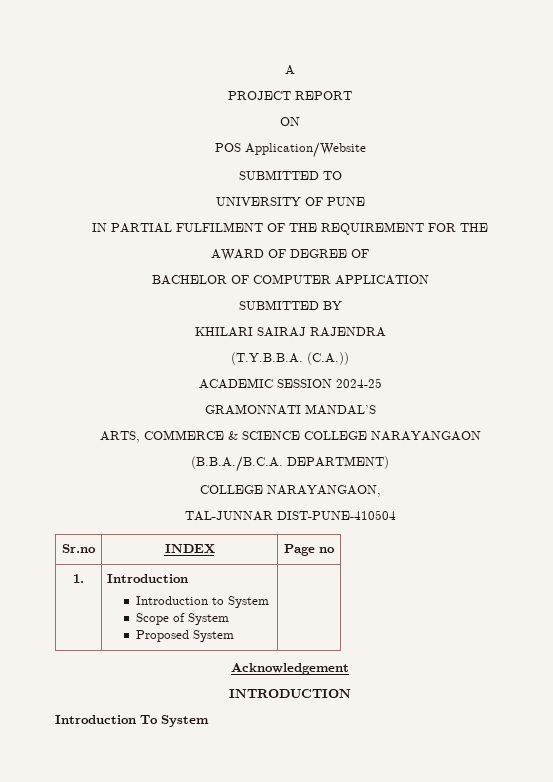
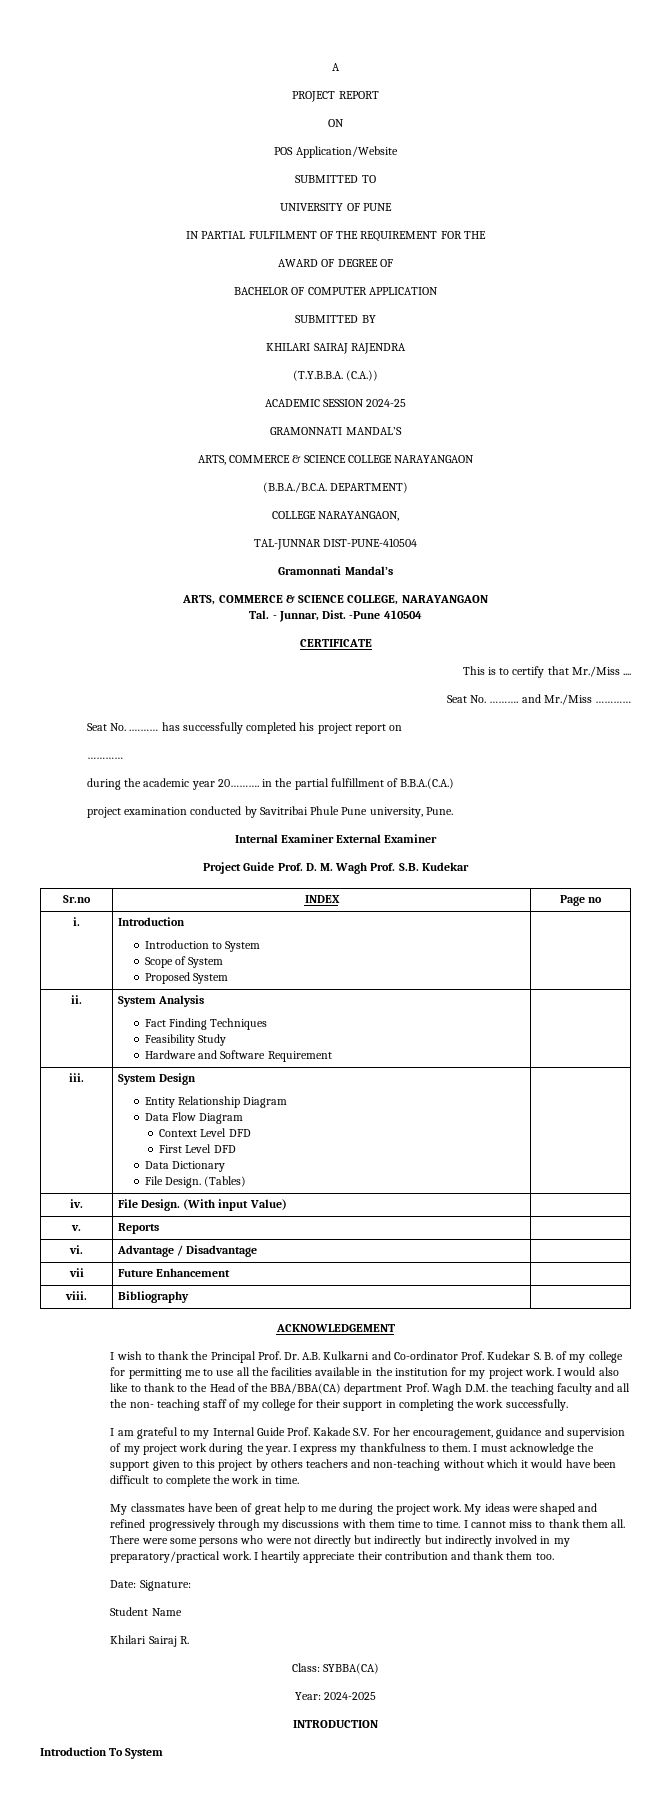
+ Gramonnati Mandal’s
+ ARTS, COMMERCE & SCIENCE COLLEGE, NARAYANGAON
+ Tal. - Junnar, Dist. -Pune 410504
+ CERTIFICATE
+ This is to certify that Mr./Miss ....
+ Seat No. ………. and Mr./Miss …………
+ Seat No. .……… has successfully completed his project report on
+ …………
+ during the academic year 20………. in the partial fulfillment of B.B.A.(C.A.)
+ project examination conducted by Savitribai Phule Pune university, Pune.
+ Internal Examiner External Examiner
+ Project Guide Prof. D. M. Wagh Prof. S.B. Kudekar
- 1. | Introduction
+ i. | Introduction
- Acknowledgement
+ ii. | System Analysis
+ Fact Finding Techniques
+ Feasibility Study
+ Hardware and Software Requirement |
+ iii. | System Design
+ Entity Relationship Diagram
+ Data Flow Diagram
+ Context Level DFD
+ First Level DFD
+ Data Dictionary
+ File Design. (Tables) |
+ iv. | File Design. (With input Value) |
+ v. | Reports |
+ vi. | Advantage / Disadvantage |
+ vii | Future Enhancement |
+ viii. | Bibliography |
+ ACKNOWLEDGEMENT
+ I wish to thank the Principal Prof. Dr. A.B. Kulkarni and Co-ordinator Prof. Kudekar S. B. of my college for permitting me to use all the facilities available in the institution for my project work. I would also like to thank to the Head of the BBA/BBA(CA) department Prof. Wagh D.M. the teaching faculty and all the non- teaching staff of my college for their support in completing the work successfully.
+ I am grateful to my Internal Guide Prof. Kakade S.V. For her encouragement, guidance and supervision of my project work during the year. I express my thankfulness to them. I must acknowledge the support given to this project by others teachers and non-teaching without which it would have been difficult to complete the work in time.
+ My classmates have been of great help to me during the project work. My ideas were shaped and refined progressively through my discussions with them time to time. I cannot miss to thank them all. There were some persons who were not directly but indirectly but indirectly involved in my preparatory/practical work. I heartily appreciate their contribution and thank them too.
+ Date: Signature:
+ Student Name
+ Khilari Sairaj R.
+ Class: SYBBA(CA)
+ Year: 2024-2025

